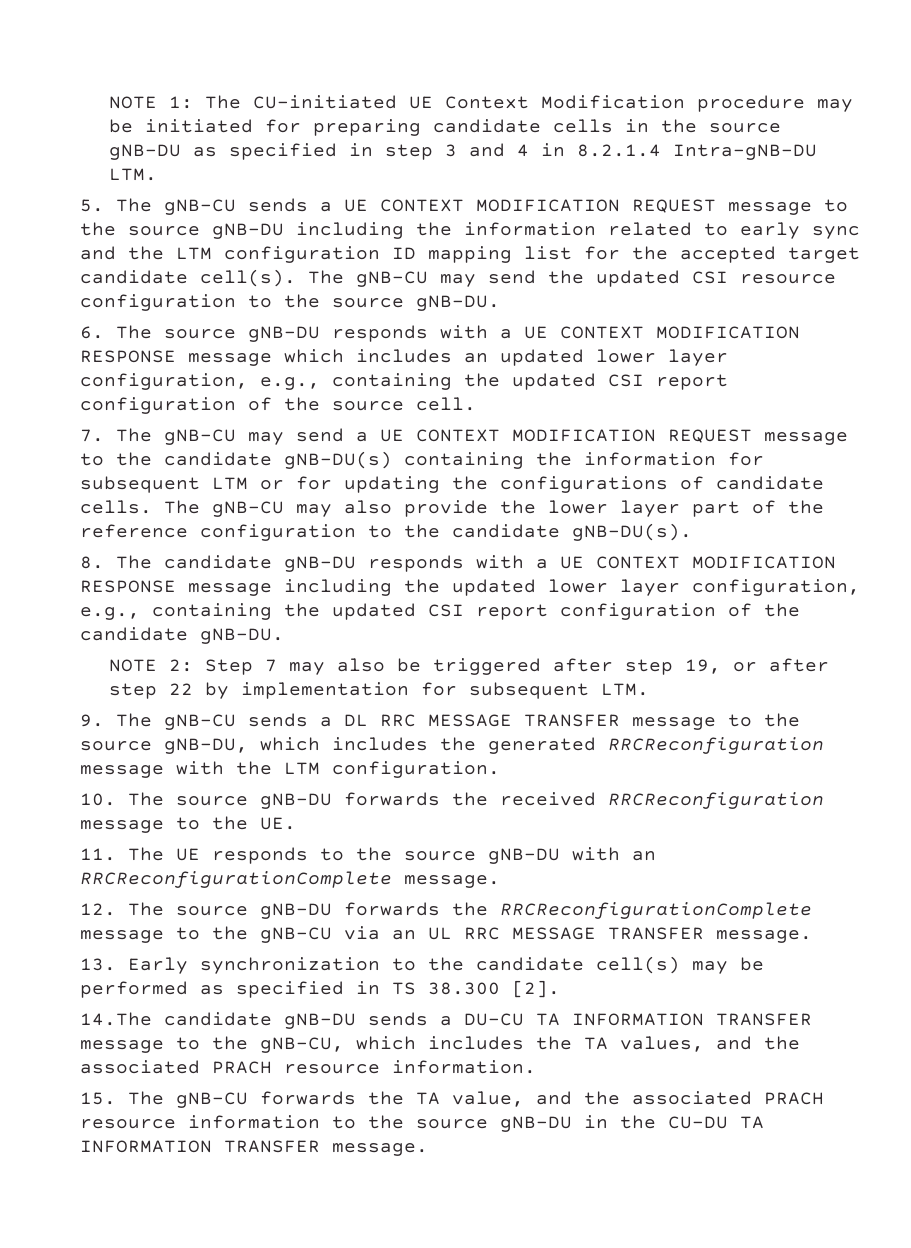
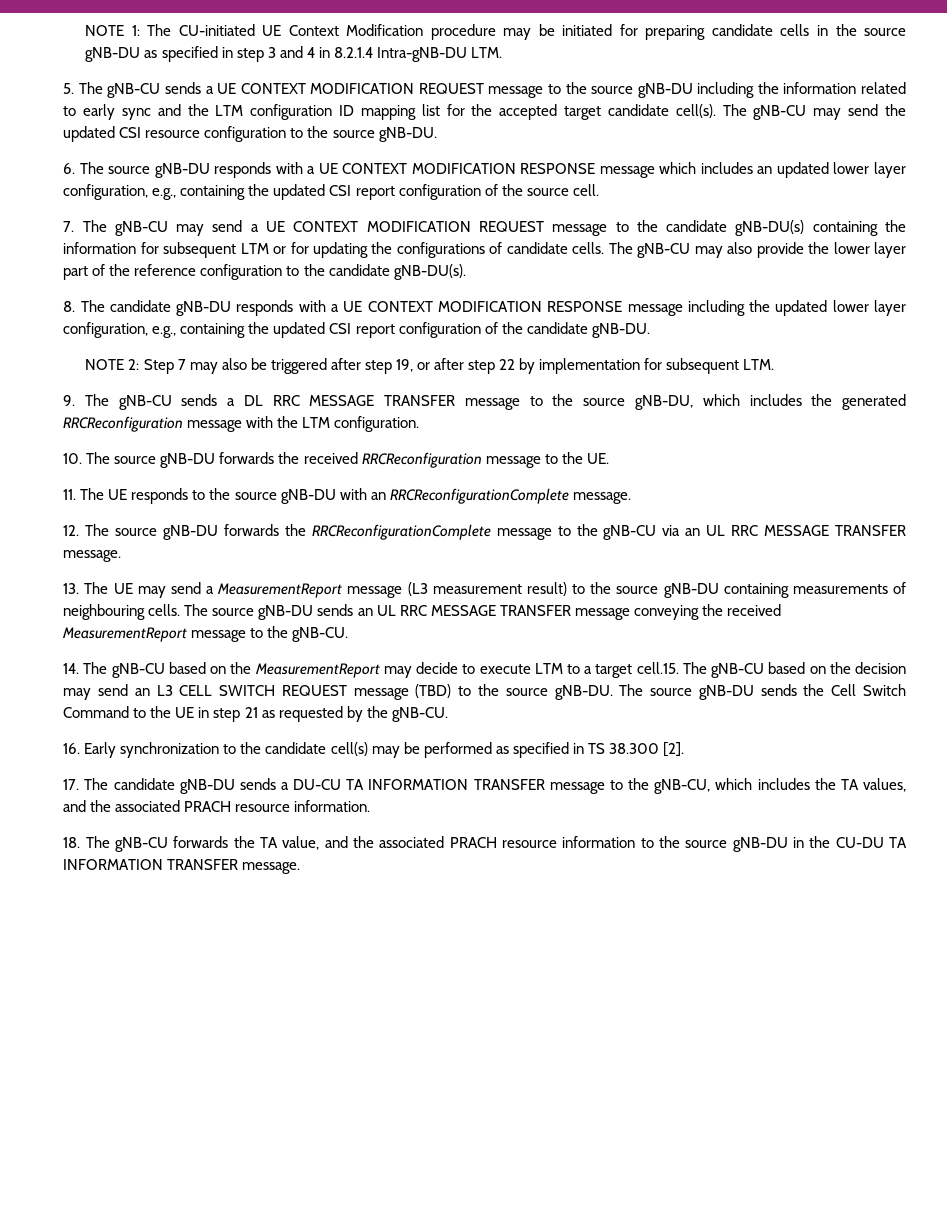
- 13. Early synchronization to the candidate cell(s) may be performed as specified in TS 38.300 [2].
+ 13. The UE may send a MeasurementReport message (L3 measurement result) to the source gNB-DU containing measurements of neighbouring cells. The source gNB-DU sends an UL RRC MESSAGE TRANSFER message conveying the received MeasurementReport message to the gNB-CU.
+ 14. The gNB-CU based on the MeasurementReport may decide to execute LTM to a target cell.15. The gNB-CU based on the decision may send an L3 CELL SWITCH REQUEST message (TBD) to the source gNB-DU. The source gNB-DU sends the Cell Switch Command to the UE in step 21 as requested by the gNB-CU.
+ 16. Early synchronization to the candidate cell(s) may be performed as specified in TS 38.300 [2].
- 14.The candidate gNB-DU sends a DU-CU TA INFORMATION TRANSFER message to the gNB-CU, which includes the TA values, and the associated PRACH resource information.
+ 17. The candidate gNB-DU sends a DU-CU TA INFORMATION TRANSFER message to the gNB-CU, which includes the TA values, and the associated PRACH resource information.
- 15. The gNB-CU forwards the TA value, and the associated PRACH resource information to the source gNB-DU in the CU-DU TA INFORMATION TRANSFER message.
+ 18. The gNB-CU forwards the TA value, and the associated PRACH resource information to the source gNB-DU in the CU-DU TA INFORMATION TRANSFER message.

